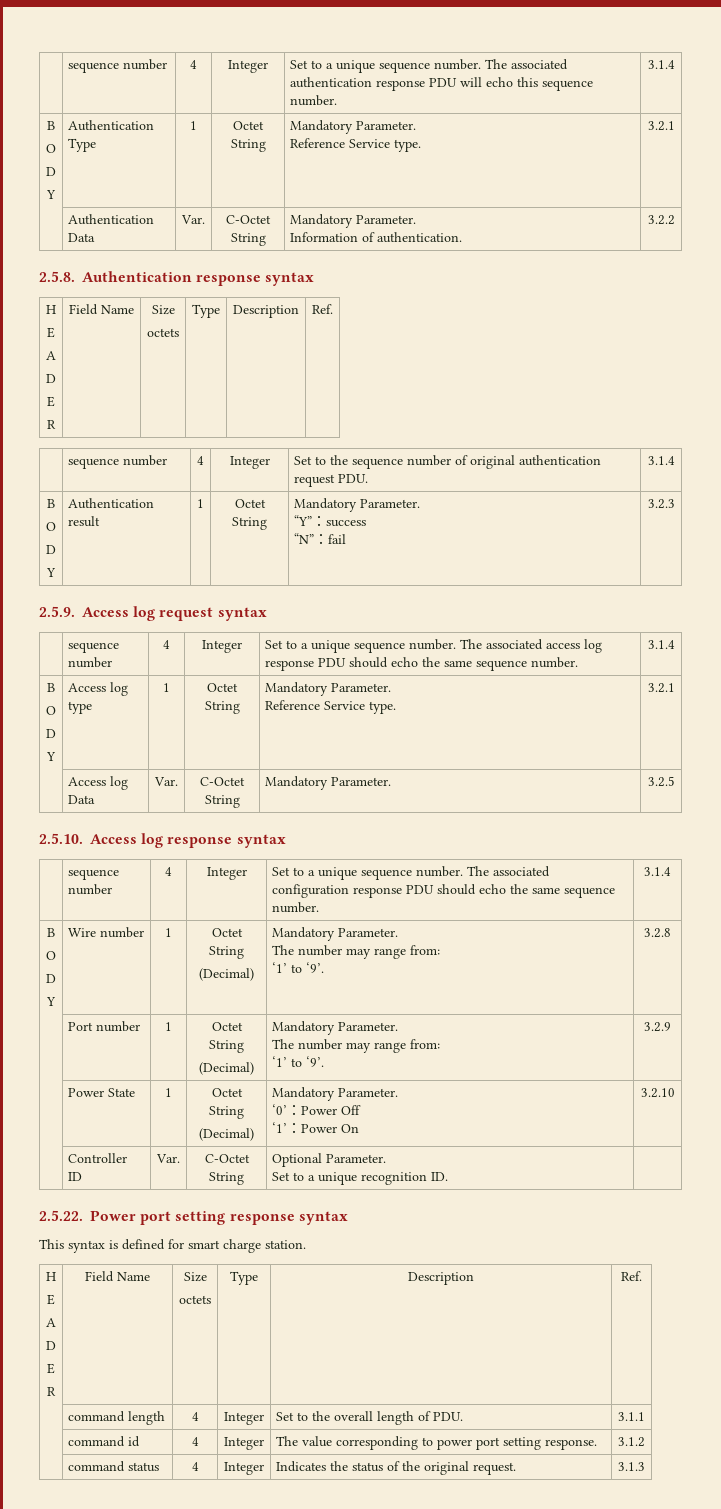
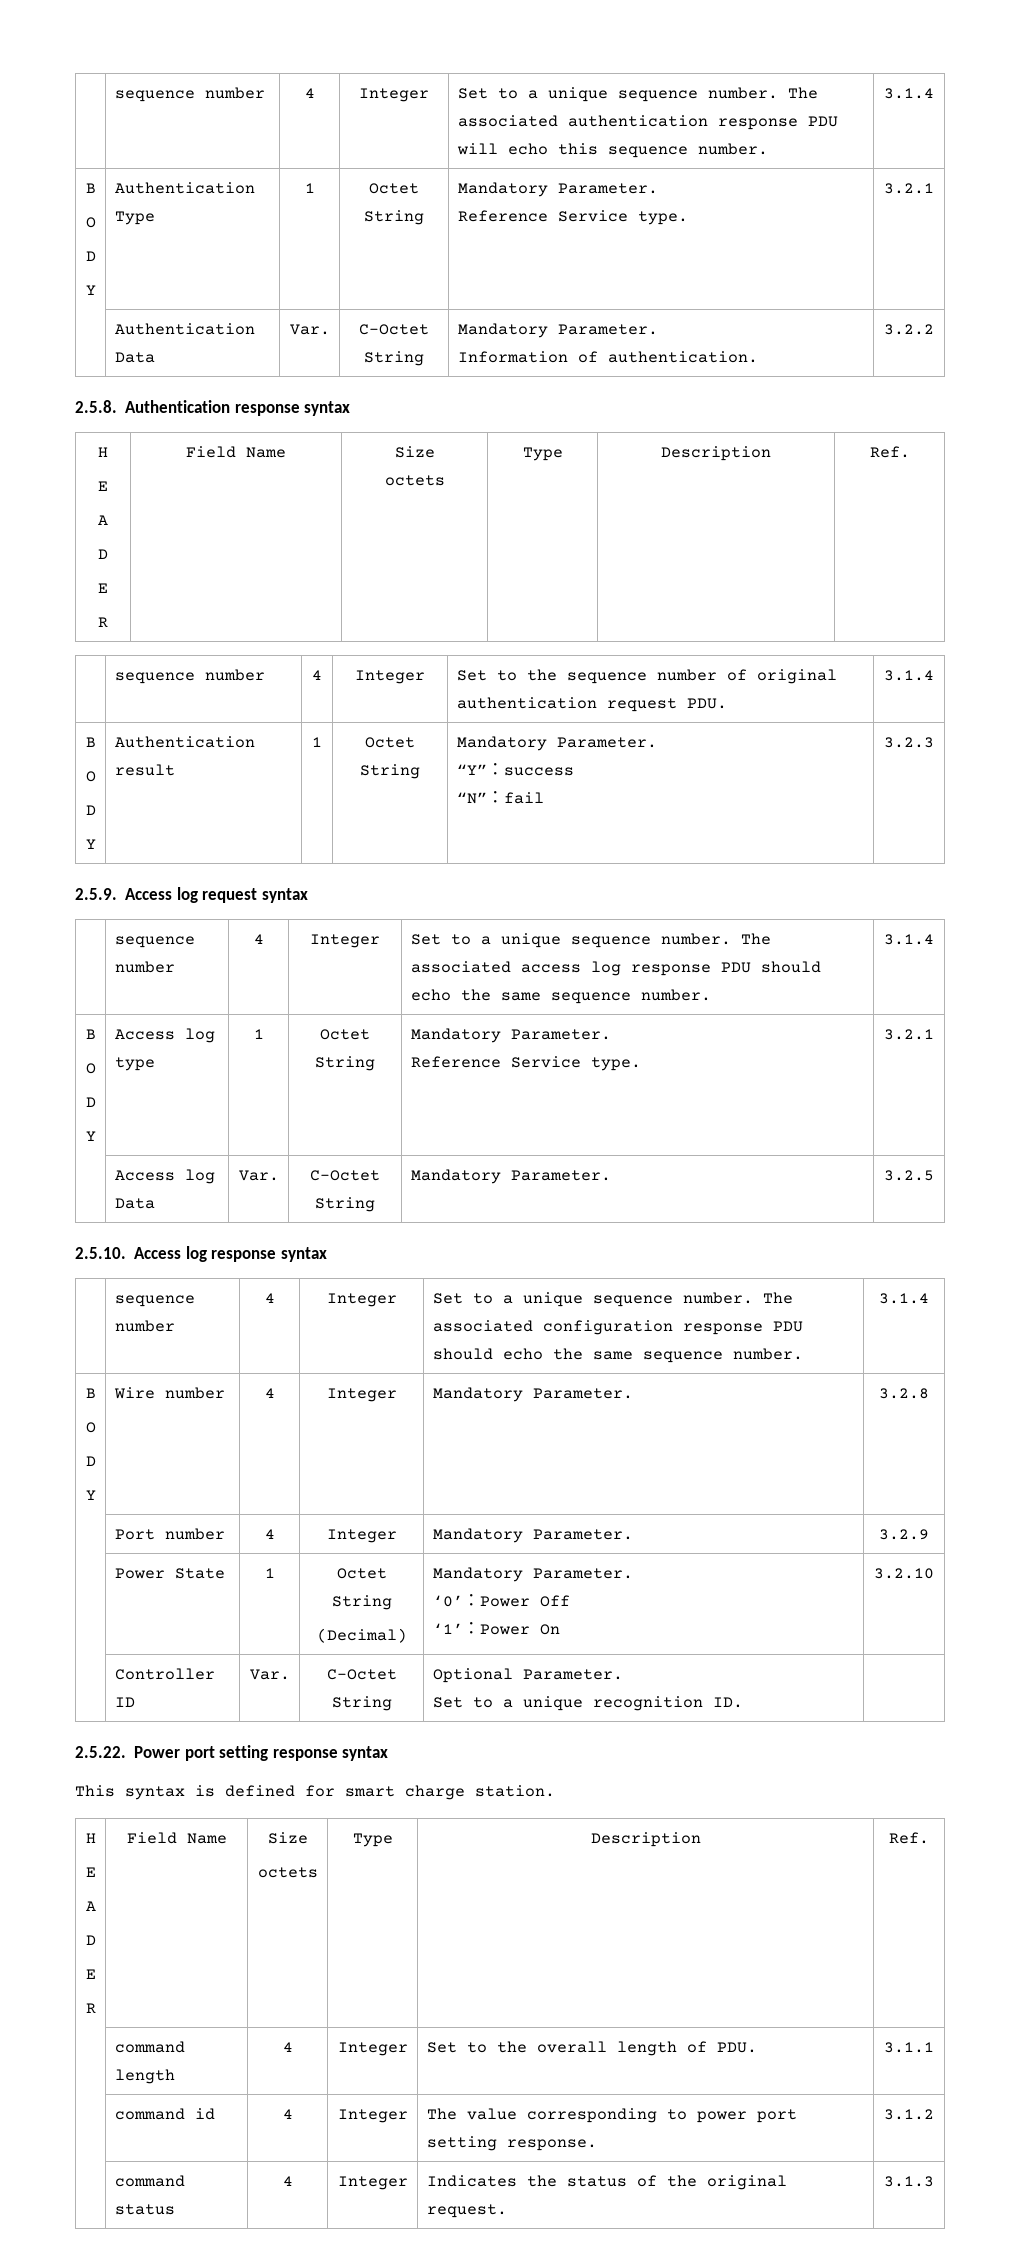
  | sequence number | 4 | Integer | Set to a unique sequence number. The associated configuration response PDU should echo the same sequence number. | 3.1.4
  B
  O
  D
- Y | Wire number | 1 | Octet String
- (Decimal) | Mandatory Parameter.
- The number may range from:
- ‘1’ to ‘9’. | 3.2.8
- | Port number | 1 | Octet String
- (Decimal) | Mandatory Parameter.
- The number may range from:
- ‘1’ to ‘9’. | 3.2.9
+ Y | Wire number | 4 | Integer | Mandatory Parameter. | 3.2.8
+ | Port number | 4 | Integer | Mandatory Parameter. | 3.2.9

